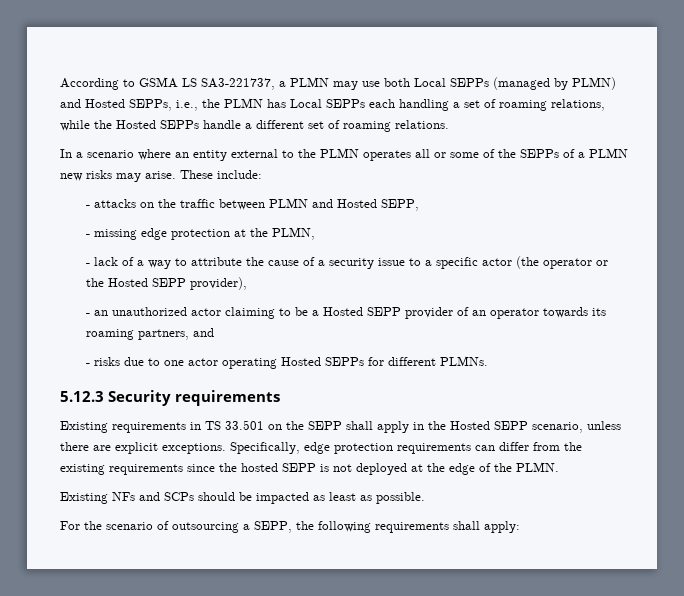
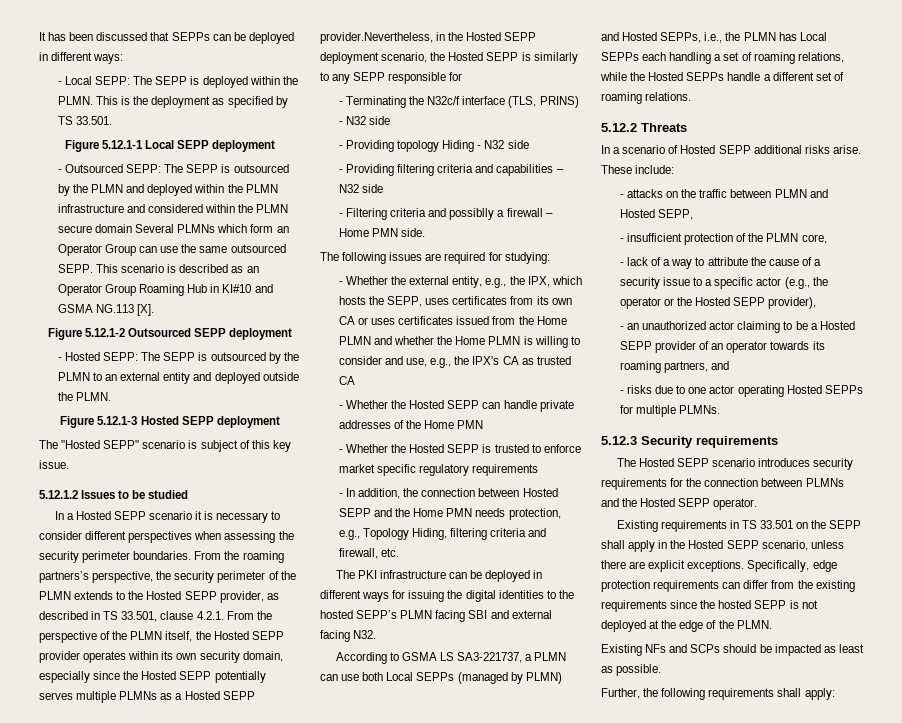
+ It has been discussed that SEPPs can be deployed in different ways:
+ - Local SEPP: The SEPP is deployed within the PLMN. This is the deployment as specified by TS 33.501.
+ Figure 5.12.1-1 Local SEPP deployment
+ - Outsourced SEPP: The SEPP is outsourced by the PLMN and deployed within the PLMN infrastructure and considered within the PLMN secure domain Several PLMNs which form an Operator Group can use the same outsourced SEPP. This scenario is described as an Operator Group Roaming Hub in KI#10 and GSMA NG.113 [X].
+ Figure 5.12.1-2 Outsourced SEPP deployment
+ - Hosted SEPP: The SEPP is outsourced by the PLMN to an external entity and deployed outside the PLMN.
+ Figure 5.12.1-3 Hosted SEPP deployment
+ The "Hosted SEPP" scenario is subject of this key issue.
+ 5.12.1.2 Issues to be studied
+ In a Hosted SEPP scenario it is necessary to consider different perspectives when assessing the security perimeter boundaries. From the roaming partners’s perspective, the security perimeter of the PLMN extends to the Hosted SEPP provider, as described in TS 33.501, clause 4.2.1. From the perspective of the PLMN itself, the Hosted SEPP provider operates within its own security domain, especially since the Hosted SEPP potentially serves multiple PLMNs as a Hosted SEPP provider.Nevertheless, in the Hosted SEPP deployment scenario, the Hosted SEPP is similarly to any SEPP responsible for
+ - Terminating the N32c/f interface (TLS, PRINS) - N32 side
+ - Providing topology Hiding - N32 side
+ - Providing filtering criteria and capabilities – N32 side
+ - Filtering criteria and possiblly a firewall – Home PMN side.
+ The following issues are required for studying:
+ - Whether the external entity, e.g., the IPX, which hosts the SEPP, uses certificates from its own CA or uses certificates issued from the Home PLMN and whether the Home PLMN is willing to consider and use, e.g., the IPX's CA as trusted CA
+ - Whether the Hosted SEPP can handle private addresses of the Home PMN
+ - Whether the Hosted SEPP is trusted to enforce market specific regulatory requirements
+ - In addition, the connection between Hosted SEPP and the Home PMN needs protection, e.g., Topology Hiding, filtering criteria and firewall, etc.
+ The PKI infrastructure can be deployed in different ways for issuing the digital identities to the hosted SEPP’s PLMN facing SBI and external facing N32.
- According to GSMA LS SA3-221737, a PLMN may use both Local SEPPs (managed by PLMN) and Hosted SEPPs, i.e., the PLMN has Local SEPPs each handling a set of roaming relations, while the Hosted SEPPs handle a different set of roaming relations.
+ According to GSMA LS SA3-221737, a PLMN can use both Local SEPPs (managed by PLMN) and Hosted SEPPs, i.e., the PLMN has Local SEPPs each handling a set of roaming relations, while the Hosted SEPPs handle a different set of roaming relations.
+ 5.12.2 Threats
- In a scenario where an entity external to the PLMN operates all or some of the SEPPs of a PLMN new risks may arise.
+ In a scenario of Hosted SEPP additional risks arise.
- - missing edge protection at the PLMN,
+ - insufficient protection of the PLMN core,
- - lack of a way to attribute the cause of a security issue to a specific actor (the operator or the Hosted SEPP provider),
+ - lack of a way to attribute the cause of a security issue to a specific actor (e.g., the operator or the Hosted SEPP provider),
- - risks due to one actor operating Hosted SEPPs for different PLMNs.
+ - risks due to one actor operating Hosted SEPPs for multiple PLMNs.
+ The Hosted SEPP scenario introduces security requirements for the connection between PLMNs and the Hosted SEPP operator.
- For the scenario of outsourcing a SEPP, the following requirements shall apply:
+ Further, the following requirements shall apply:

